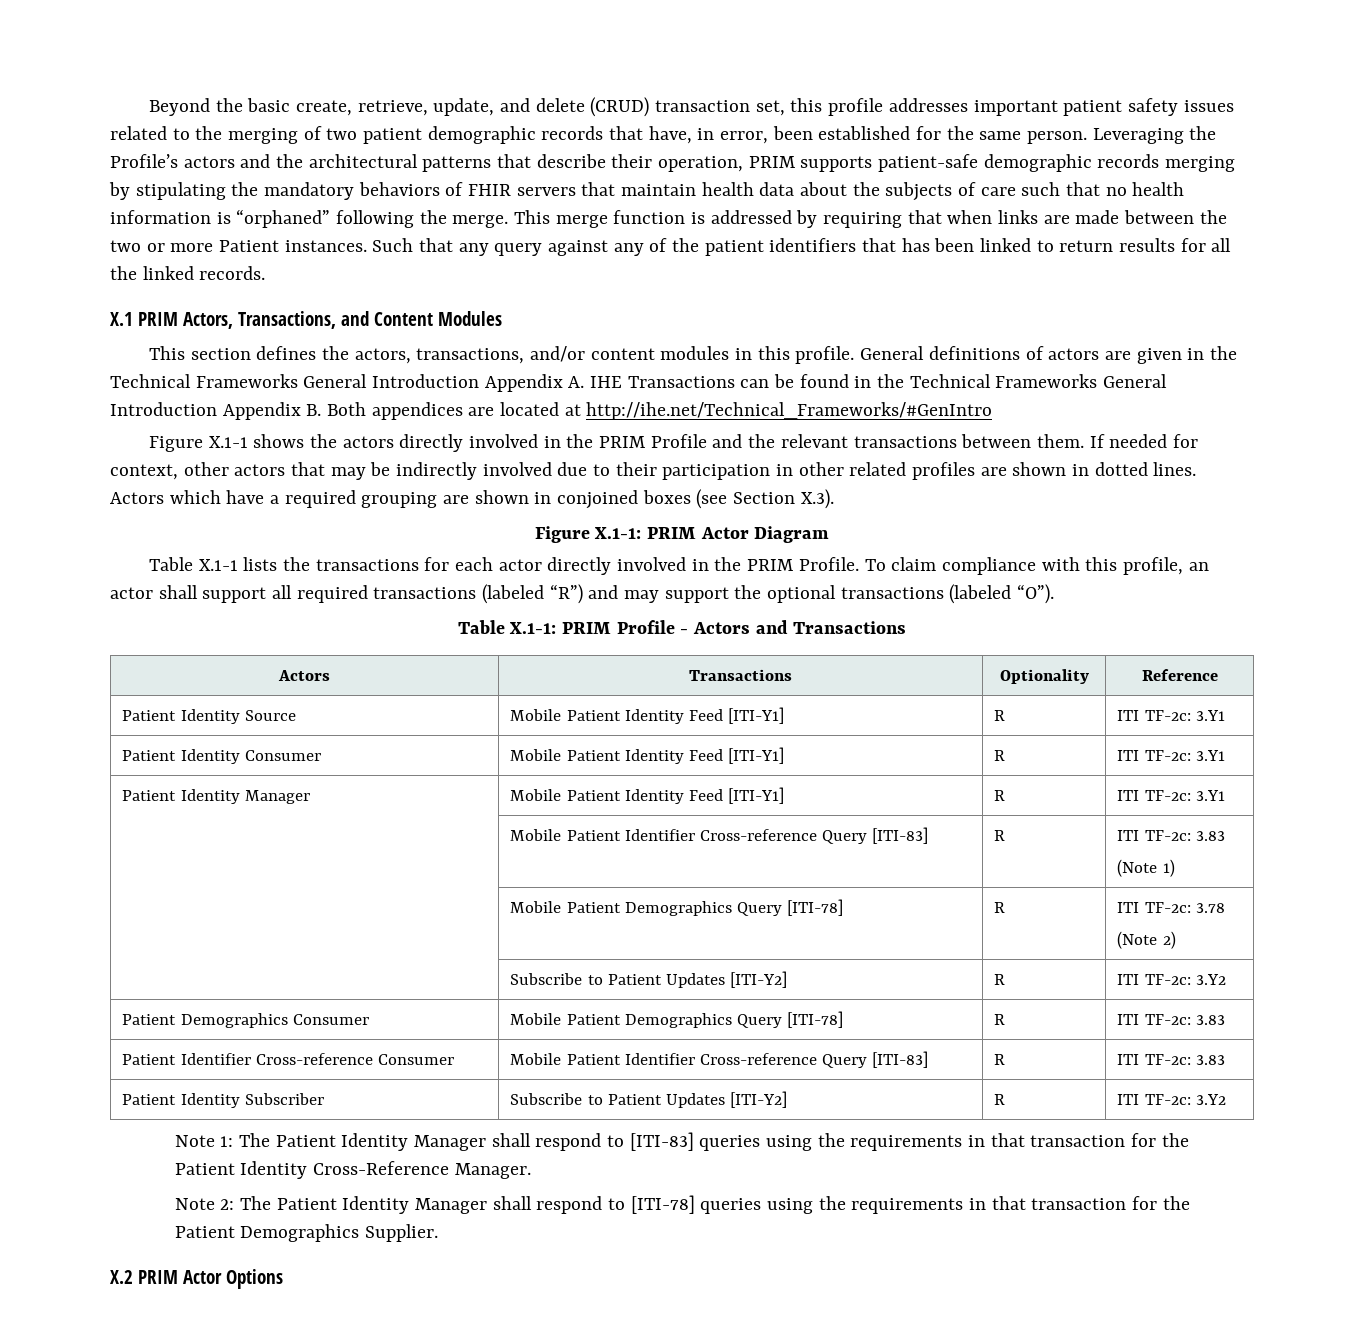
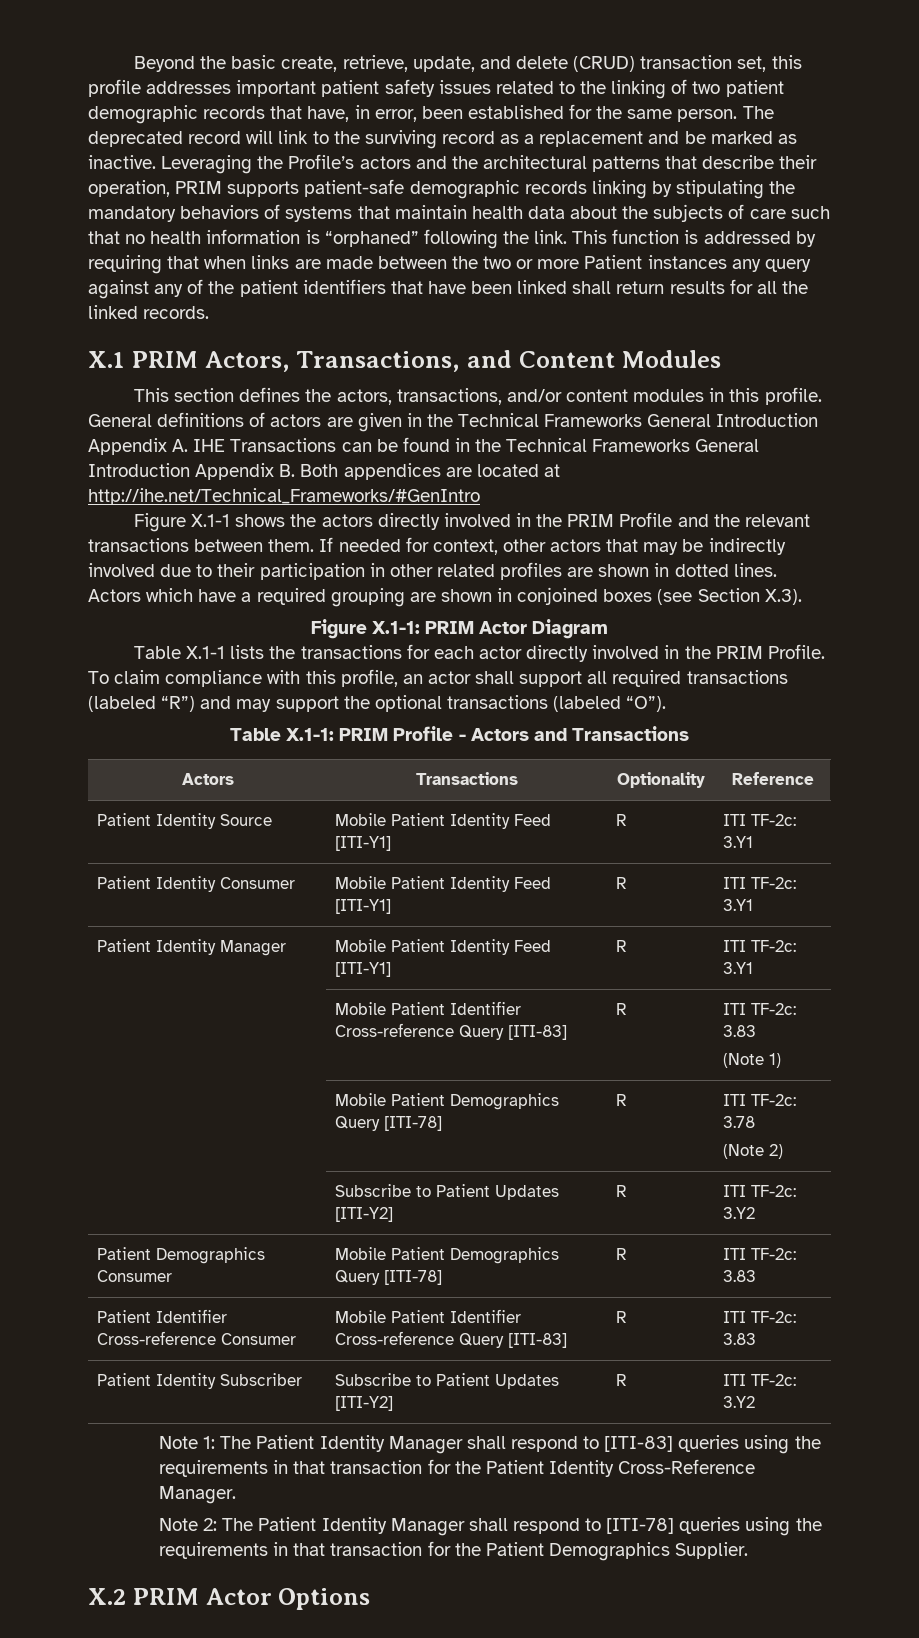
- Beyond the basic create, retrieve, update, and delete (CRUD) transaction set, this profile addresses important patient safety issues related to the merging of two patient demographic records that have, in error, been established for the same person.
+ Beyond the basic create, retrieve, update, and delete (CRUD) transaction set, this profile addresses important patient safety issues related to the linking of two patient demographic records that have, in error, been established for the same person.
+ The deprecated record will link to the surviving record as a replacement and be marked as inactive.
- Leveraging the Profile’s actors and the architectural patterns that describe their operation, PRIM supports patient-safe demographic records merging by stipulating the mandatory behaviors of FHIR servers that maintain health data about the subjects of care such that no health information is “orphaned” following the merge. This merge function is addressed by requiring that when links are made between the two or more Patient instances. Such that any query against any of the patient identifiers that has been linked to return results for all the linked records.
+ Leveraging the Profile’s actors and the architectural patterns that describe their operation, PRIM supports patient-safe demographic records linking by stipulating the mandatory behaviors of systems that maintain health data about the subjects of care such that no health information is “orphaned” following the link. This function is addressed by requiring that when links are made between the two or more Patient instances any query against any of the patient identifiers that have been linked shall return results for all the linked records.

